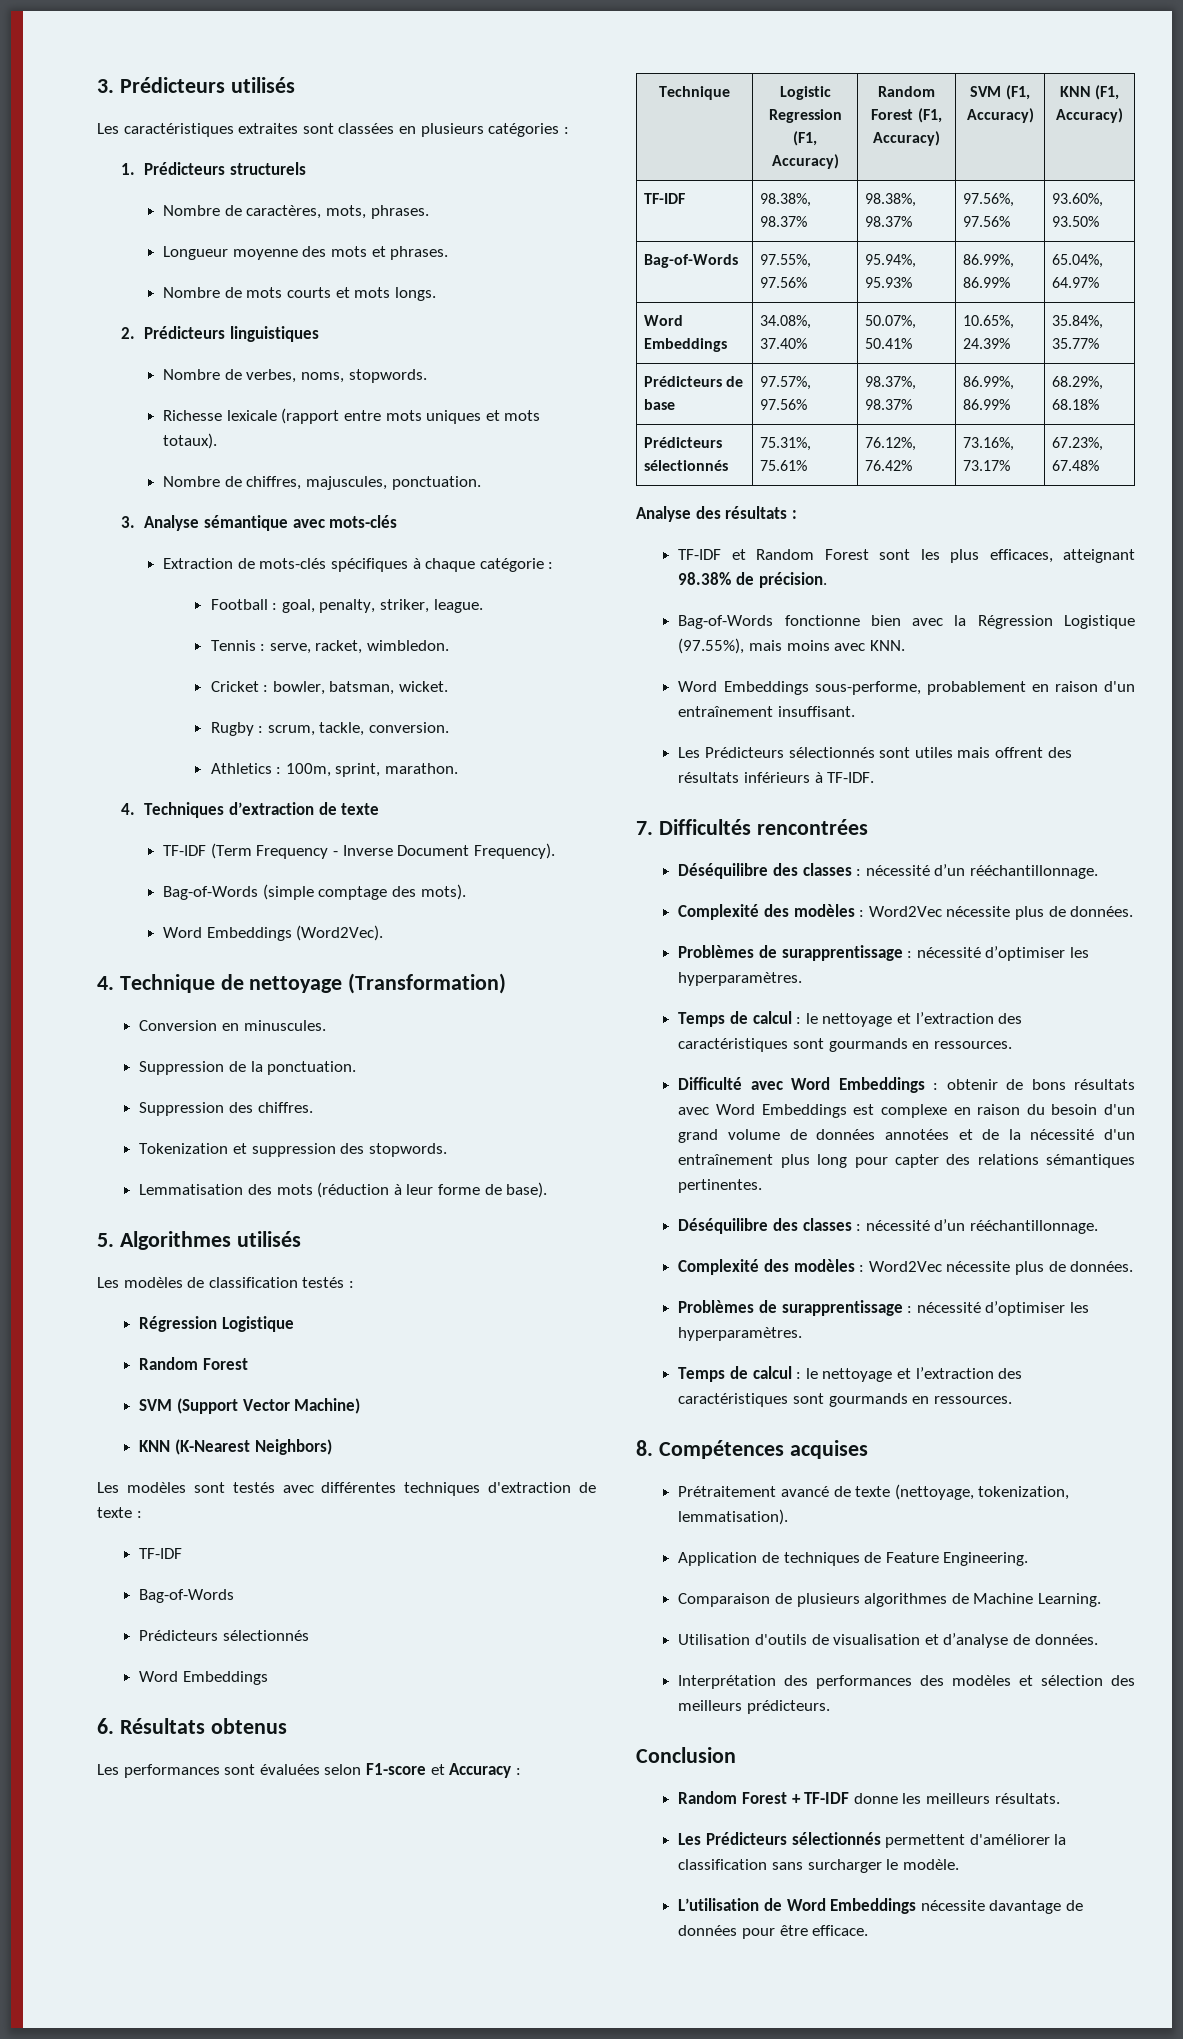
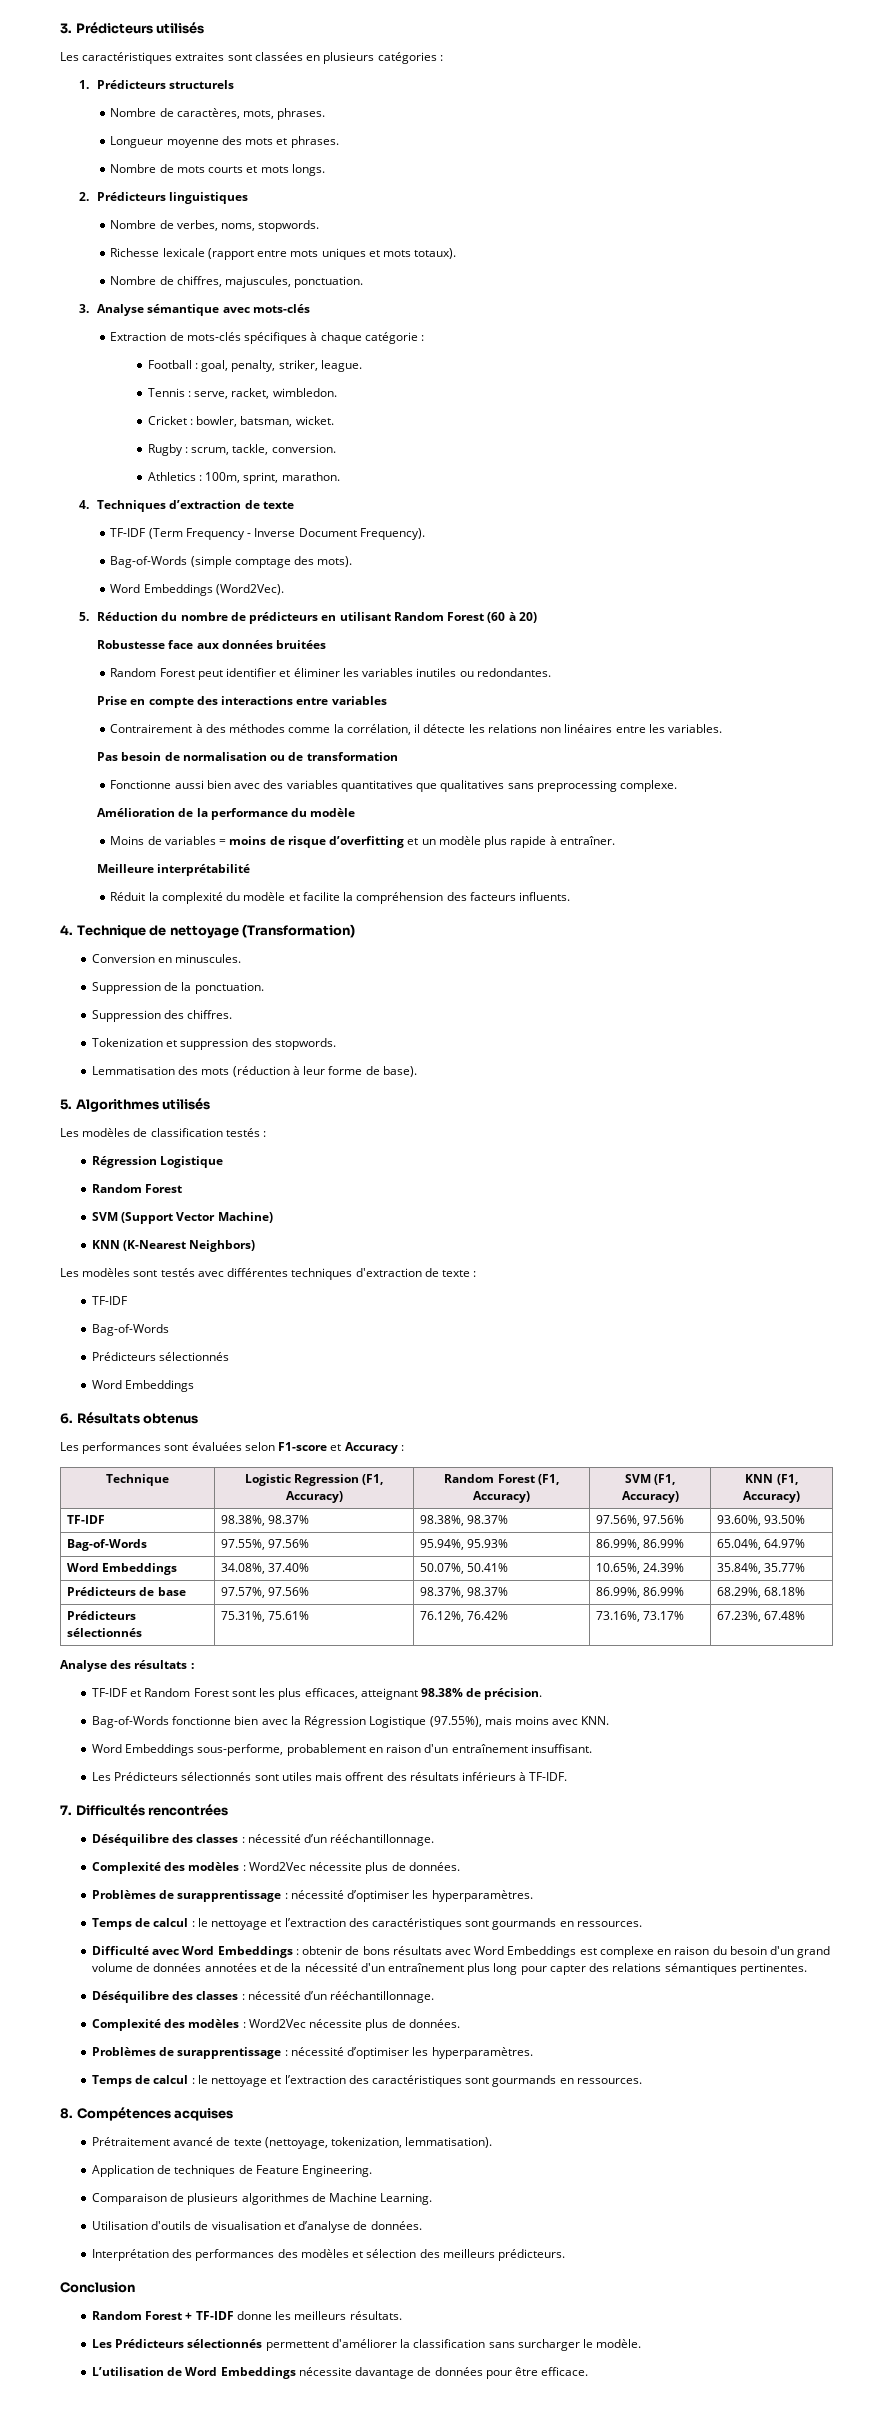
+ 5. Réduction du nombre de prédicteurs en utilisant Random Forest (60 à 20)
+ Robustesse face aux données bruitées
+ Random Forest peut identifier et éliminer les variables inutiles ou redondantes.
+ Prise en compte des interactions entre variables
+ Contrairement à des méthodes comme la corrélation, il détecte les relations non linéaires entre les variables.
+ Pas besoin de normalisation ou de transformation
+ Fonctionne aussi bien avec des variables quantitatives que qualitatives sans preprocessing complexe.
+ Amélioration de la performance du modèle
+ Moins de variables = moins de risque d’overfitting et un modèle plus rapide à entraîner.
+ Meilleure interprétabilité
+ Réduit la complexité du modèle et facilite la compréhension des facteurs influents.

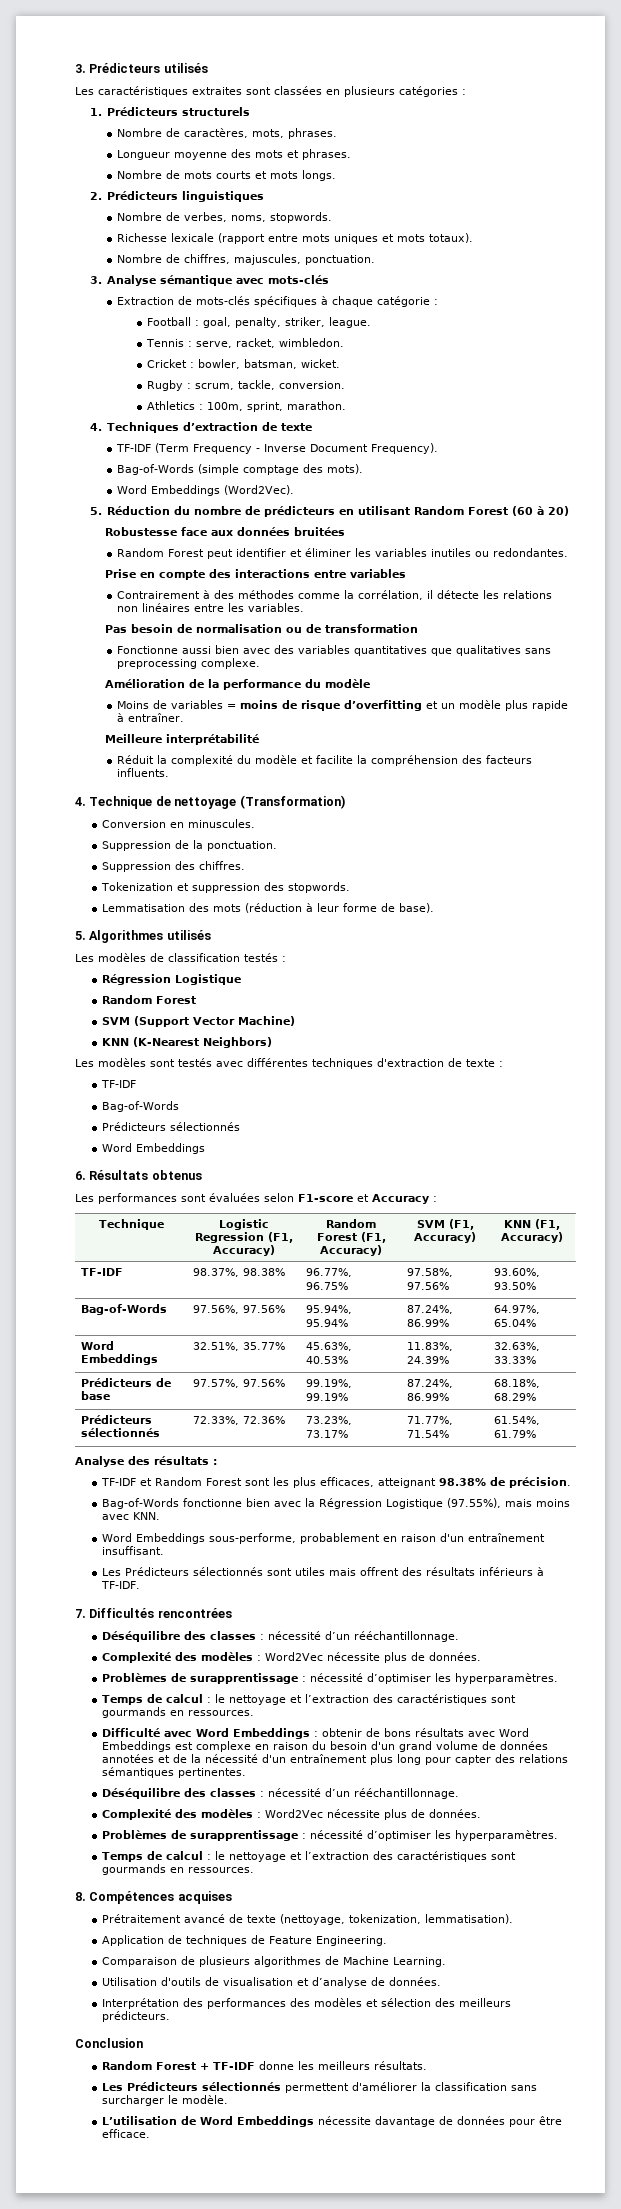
- TF-IDF | 98.38%, 98.37% | 98.38%, 98.37% | 97.56%, 97.56% | 93.60%, 93.50%
+ TF-IDF | 98.37%, 98.38% | 96.77%, 96.75% | 97.58%, 97.56% | 93.60%, 93.50%
- Bag-of-Words | 97.55%, 97.56% | 95.94%, 95.93% | 86.99%, 86.99% | 65.04%, 64.97%
+ Bag-of-Words | 97.56%, 97.56% | 95.94%, 95.94% | 87.24%, 86.99% | 64.97%, 65.04%
- Word Embeddings | 34.08%, 37.40% | 50.07%, 50.41% | 10.65%, 24.39% | 35.84%, 35.77%
+ Word Embeddings | 32.51%, 35.77% | 45.63%, 40.53% | 11.83%, 24.39% | 32.63%, 33.33%
- Prédicteurs de base | 97.57%, 97.56% | 98.37%, 98.37% | 86.99%, 86.99% | 68.29%, 68.18%
+ Prédicteurs de base | 97.57%, 97.56% | 99.19%, 99.19% | 87.24%, 86.99% | 68.18%, 68.29%
- Prédicteurs sélectionnés | 75.31%, 75.61% | 76.12%, 76.42% | 73.16%, 73.17% | 67.23%, 67.48%
+ Prédicteurs sélectionnés | 72.33%, 72.36% | 73.23%, 73.17% | 71.77%, 71.54% | 61.54%, 61.79%

